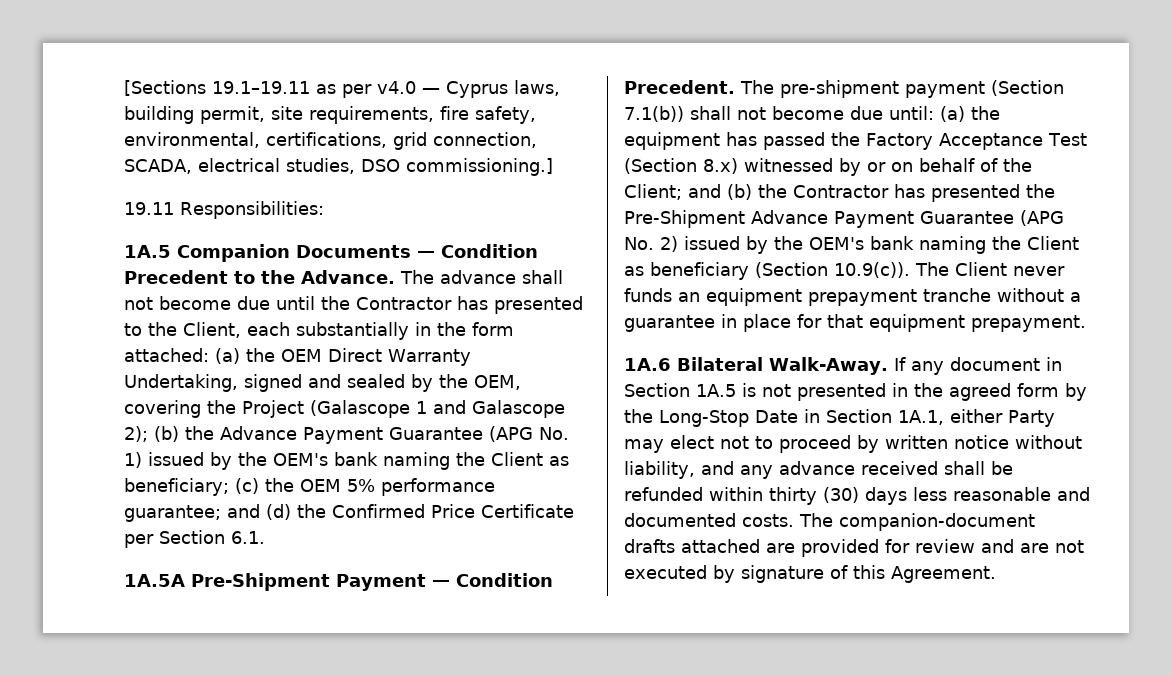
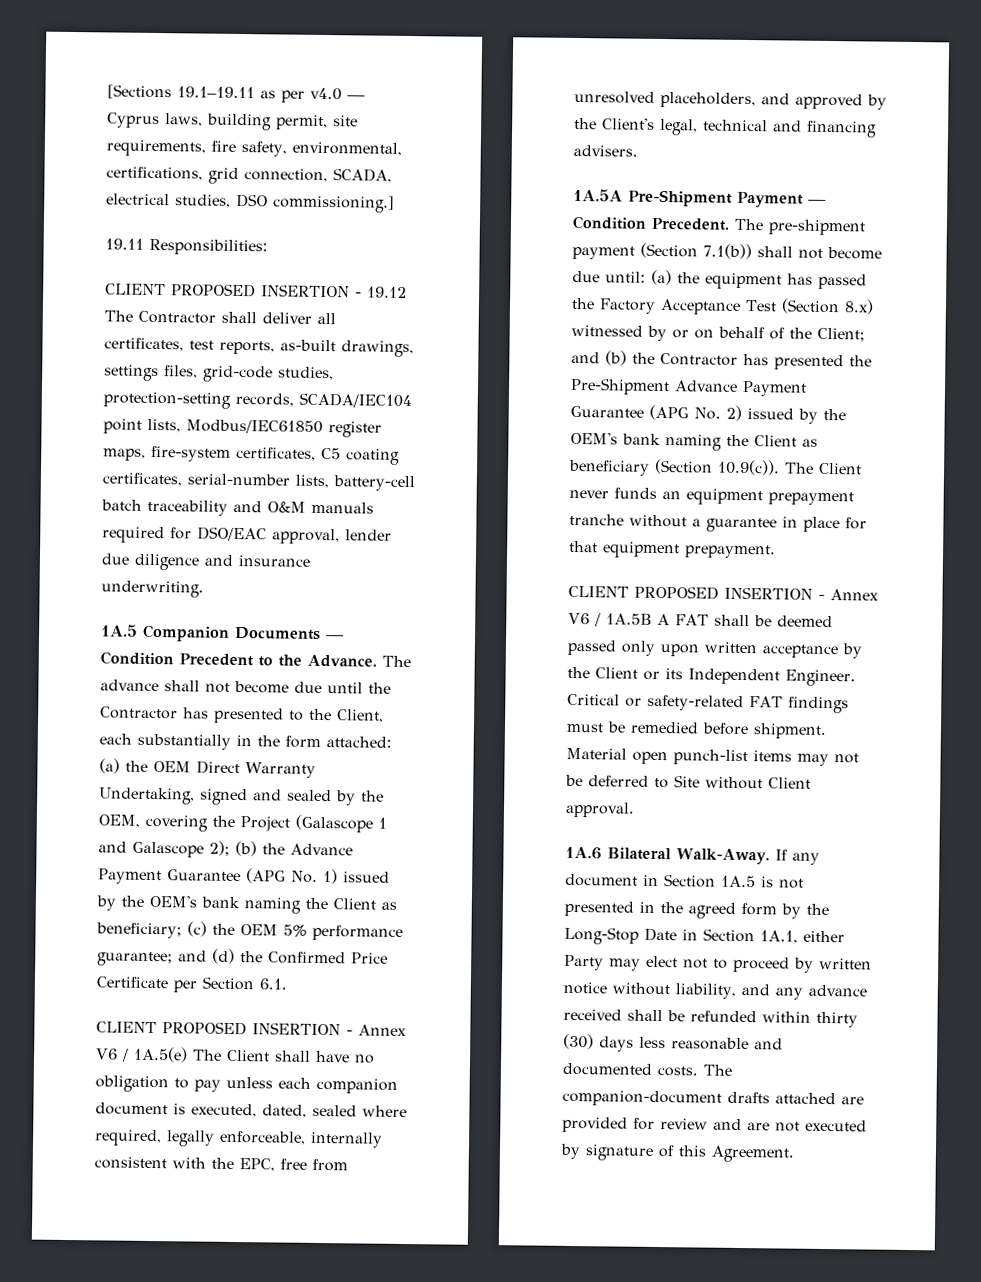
+ CLIENT PROPOSED INSERTION - 19.12 The Contractor shall deliver all certificates, test reports, as-built drawings, settings files, grid-code studies, protection-setting records, SCADA/IEC104 point lists, Modbus/IEC61850 register maps, fire-system certificates, C5 coating certificates, serial-number lists, battery-cell batch traceability and O&M manuals required for DSO/EAC approval, lender due diligence and insurance underwriting.
+ CLIENT PROPOSED INSERTION - Annex V6 / 1A.5(e) The Client shall have no obligation to pay unless each companion document is executed, dated, sealed where required, legally enforceable, internally consistent with the EPC, free from unresolved placeholders, and approved by the Client's legal, technical and financing advisers.
+ CLIENT PROPOSED INSERTION - Annex V6 / 1A.5B A FAT shall be deemed passed only upon written acceptance by the Client or its Independent Engineer. Critical or safety-related FAT findings must be remedied before shipment. Material open punch-list items may not be deferred to Site without Client approval.

